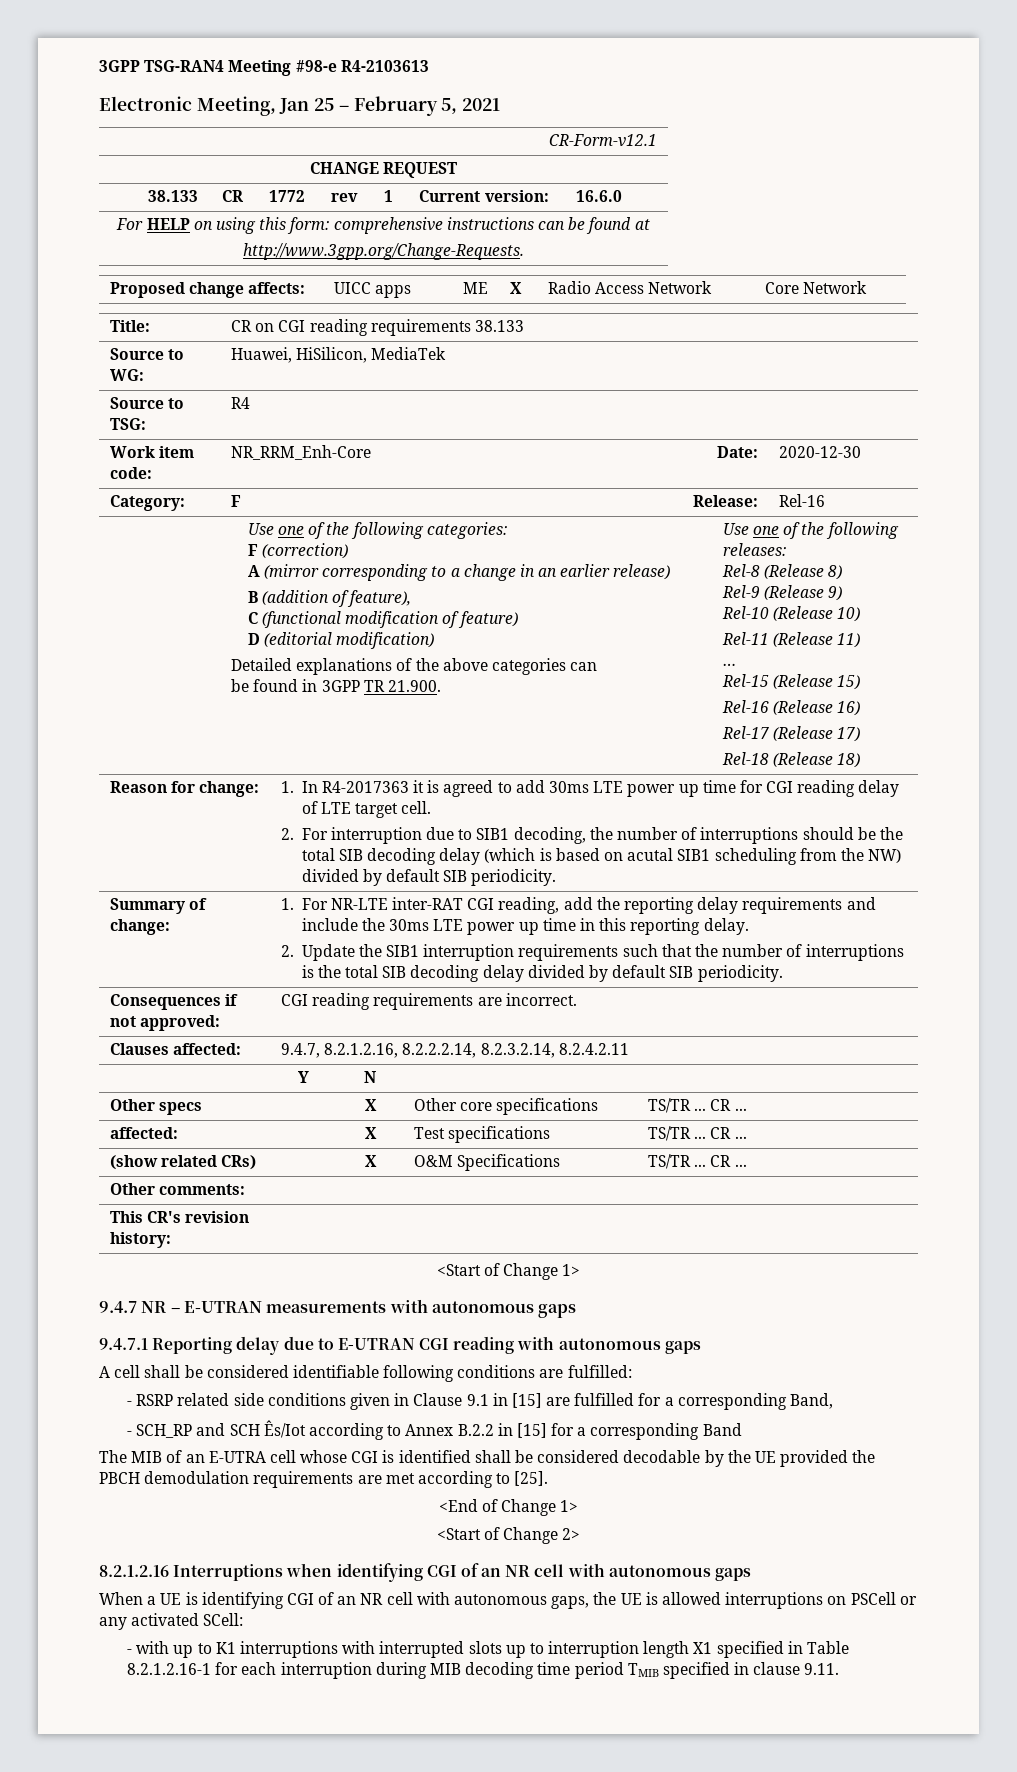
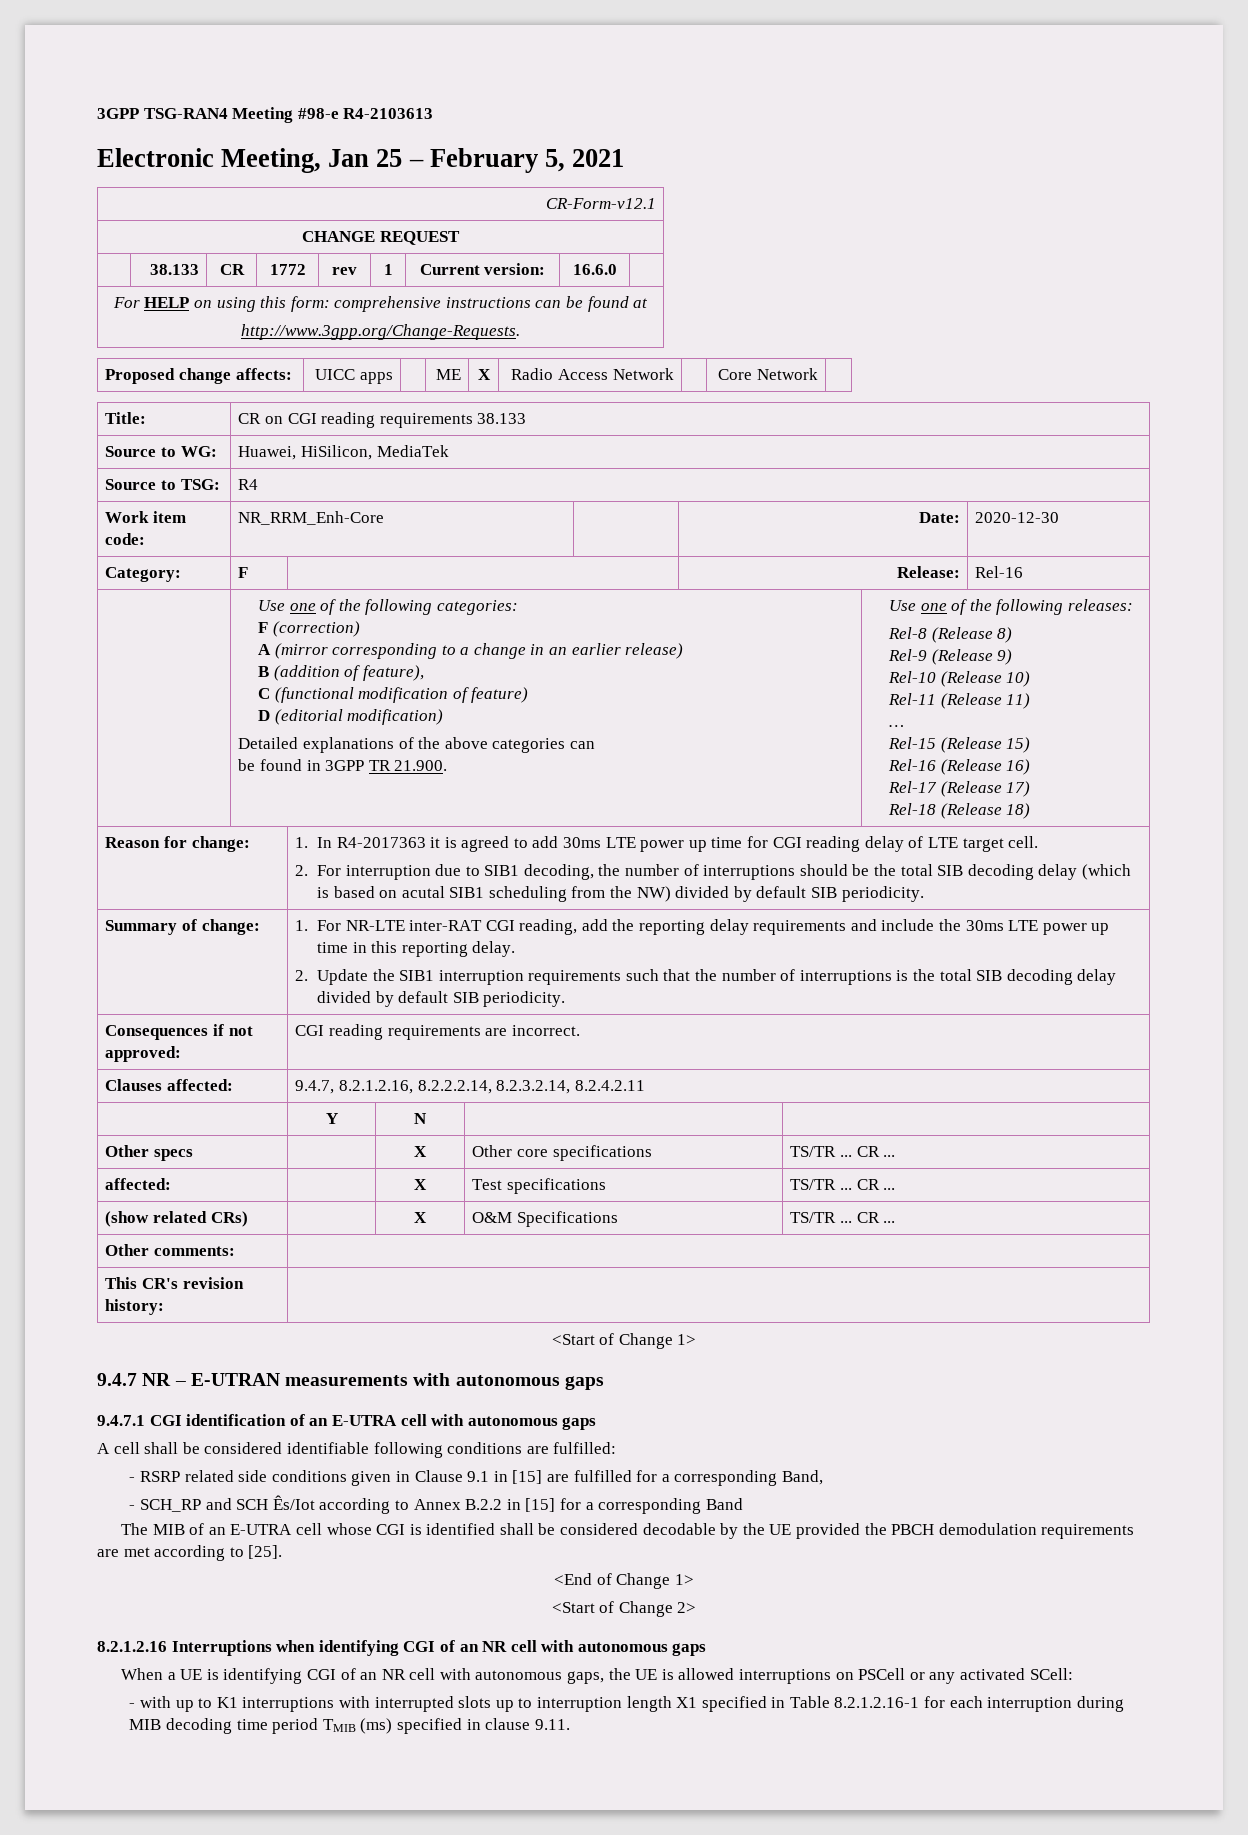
- 9.4.7.1 Reporting delay due to E-UTRAN CGI reading with autonomous gaps
+ 9.4.7.1 CGI identification of an E-UTRA cell with autonomous gaps
- - with up to K1 interruptions with interrupted slots up to interruption length X1 specified in Table 8.2.1.2.16-1 for each interruption during MIB decoding time period TMIB specified in clause 9.11.
+ - with up to K1 interruptions with interrupted slots up to interruption length X1 specified in Table 8.2.1.2.16-1 for each interruption during MIB decoding time period TMIB (ms) specified in clause 9.11.

